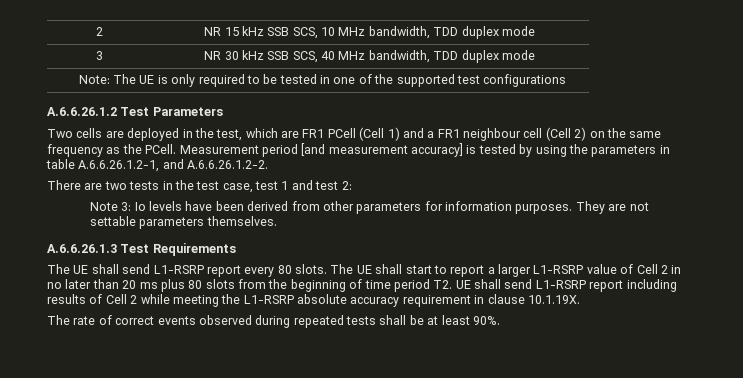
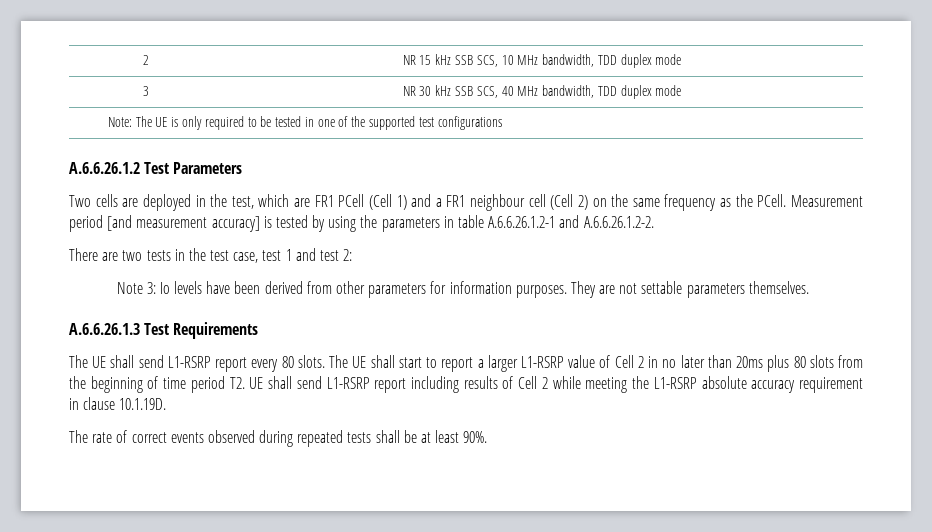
- Measurement period [and measurement accuracy] is tested by using the parameters in table A.6.6.26.1.2-1, and A.6.6.26.1.2-2.
+ Measurement period [and measurement accuracy] is tested by using the parameters in table A.6.6.26.1.2-1 and A.6.6.26.1.2-2.
- The UE shall start to report a larger L1-RSRP value of Cell 2 in no later than 20 ms plus 80 slots from the beginning of time period T2. UE shall send L1-RSRP report including results of Cell 2 while meeting the L1-RSRP absolute accuracy requirement in clause 10.1.19X.
+ The UE shall start to report a larger L1-RSRP value of Cell 2 in no later than 20ms plus 80 slots from the beginning of time period T2. UE shall send L1-RSRP report including results of Cell 2 while meeting the L1-RSRP absolute accuracy requirement in clause 10.1.19D.

